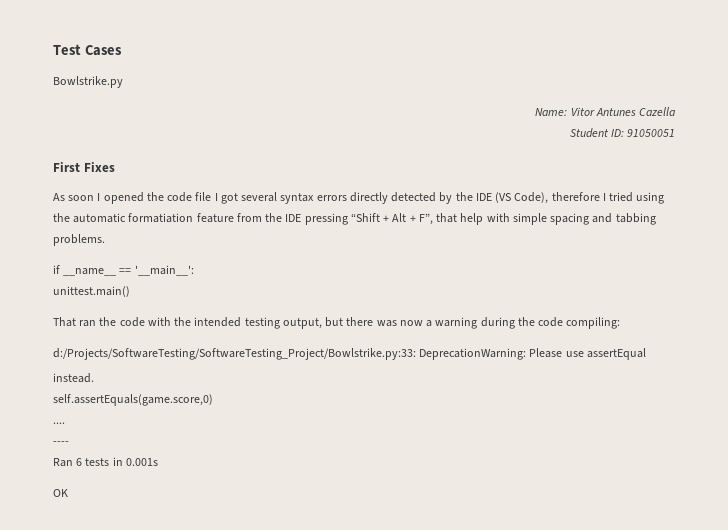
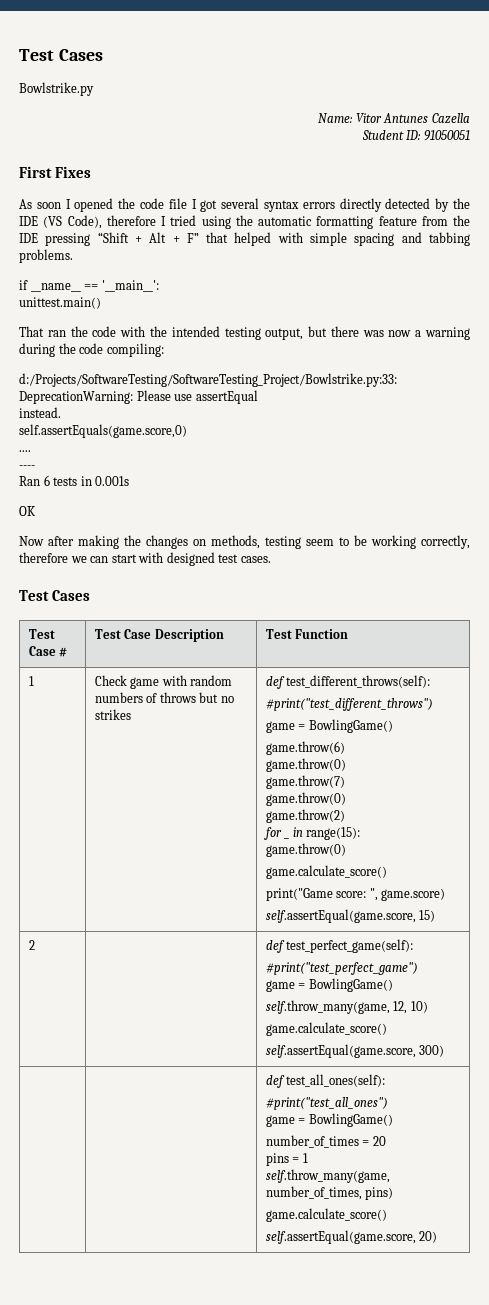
- As soon I opened the code file I got several syntax errors directly detected by the IDE (VS Code), therefore I tried using the automatic formatiation feature from the IDE pressing “Shift + Alt + F”, that help with simple spacing and tabbing problems.
+ As soon I opened the code file I got several syntax errors directly detected by the IDE (VS Code), therefore I tried using the automatic formatting feature from the IDE pressing “Shift + Alt + F” that helped with simple spacing and tabbing problems.
+ Now after making the changes on methods, testing seem to be working correctly, therefore we can start with designed test cases.
+ Test Cases
+ Test Case # | Test Case Description | Test Function
+ 1 | Check game with random numbers of throws but no strikes | def test_different_throws(self):
+ #print("test_different_throws")
+ game = BowlingGame()
+ game.throw(6)
+ game.throw(0)
+ game.throw(7)
+ game.throw(0)
+ game.throw(2)
+ for _ in range(15):
+ game.throw(0)
+ game.calculate_score()
+ print("Game score: ", game.score)
+ self.assertEqual(game.score, 15)
+ 2 | | def test_perfect_game(self):
+ #print("test_perfect_game")
+ game = BowlingGame()
+ self.throw_many(game, 12, 10)
+ game.calculate_score()
+ self.assertEqual(game.score, 300)
+ | | def test_all_ones(self):
+ #print("test_all_ones")
+ game = BowlingGame()
+ number_of_times = 20
+ pins = 1
+ self.throw_many(game, number_of_times, pins)
+ game.calculate_score()
+ self.assertEqual(game.score, 20)

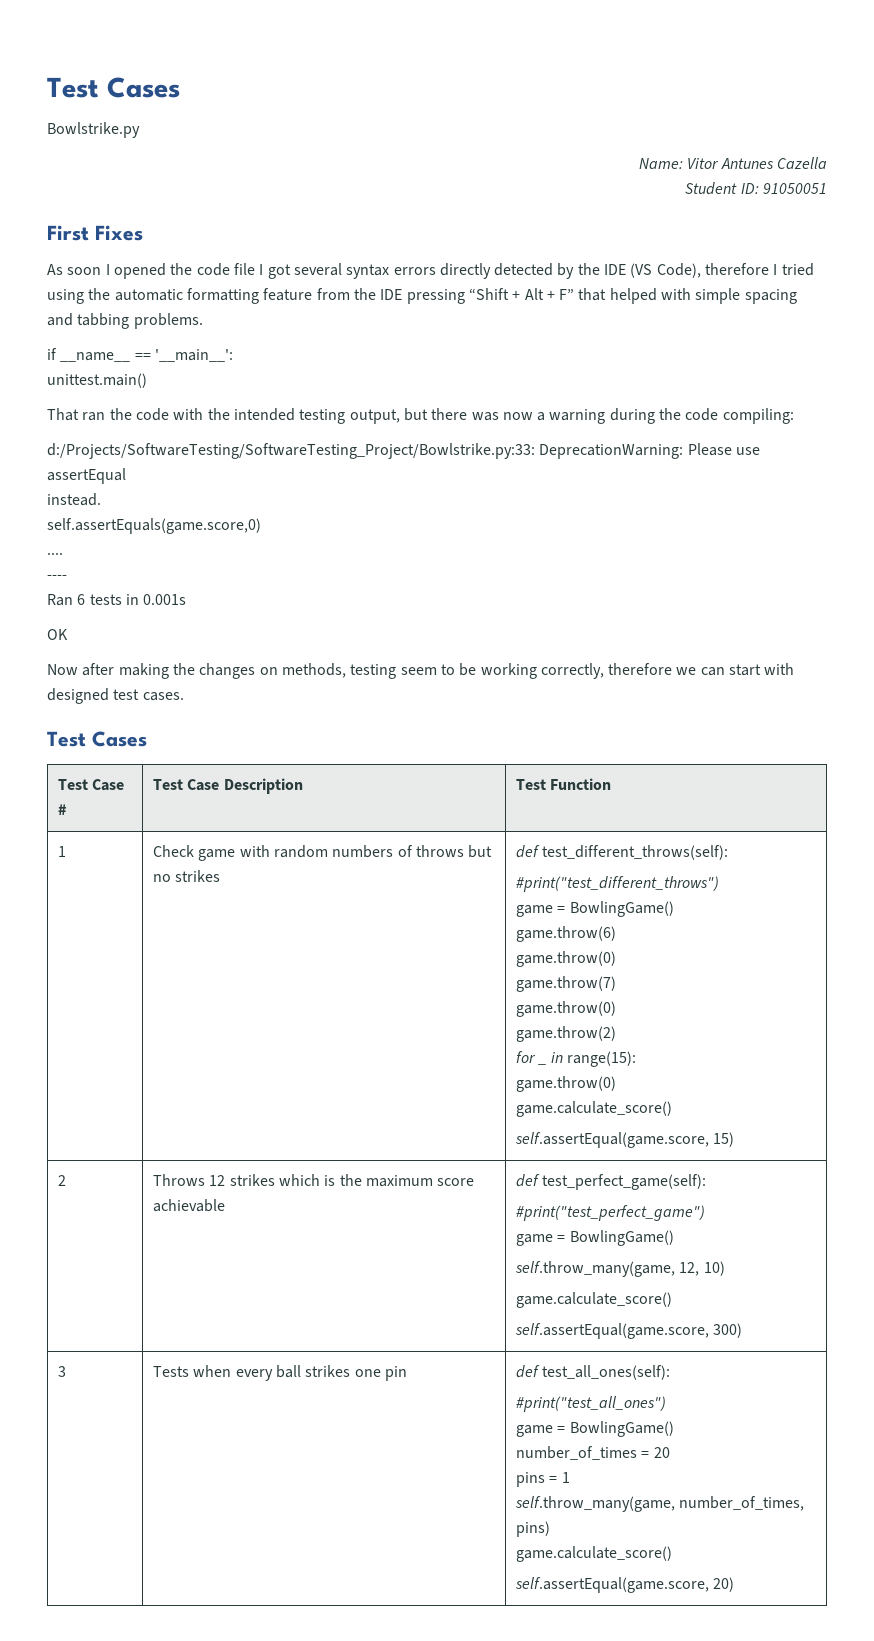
  1 | Check game with random numbers of throws but no strikes | def test_different_throws(self):
  #print("test_different_throws")
  game = BowlingGame()
  game.throw(6)
  game.throw(0)
  game.throw(7)
  game.throw(0)
  game.throw(2)
  for _ in range(15):
  game.throw(0)
  game.calculate_score()
- print("Game score: ", game.score)
- 2 | | def test_perfect_game(self):
+ 2 | Throws 12 strikes which is the maximum score achievable | def test_perfect_game(self):
- | | def test_all_ones(self):
+ 3 | Tests when every ball strikes one pin | def test_all_ones(self):

